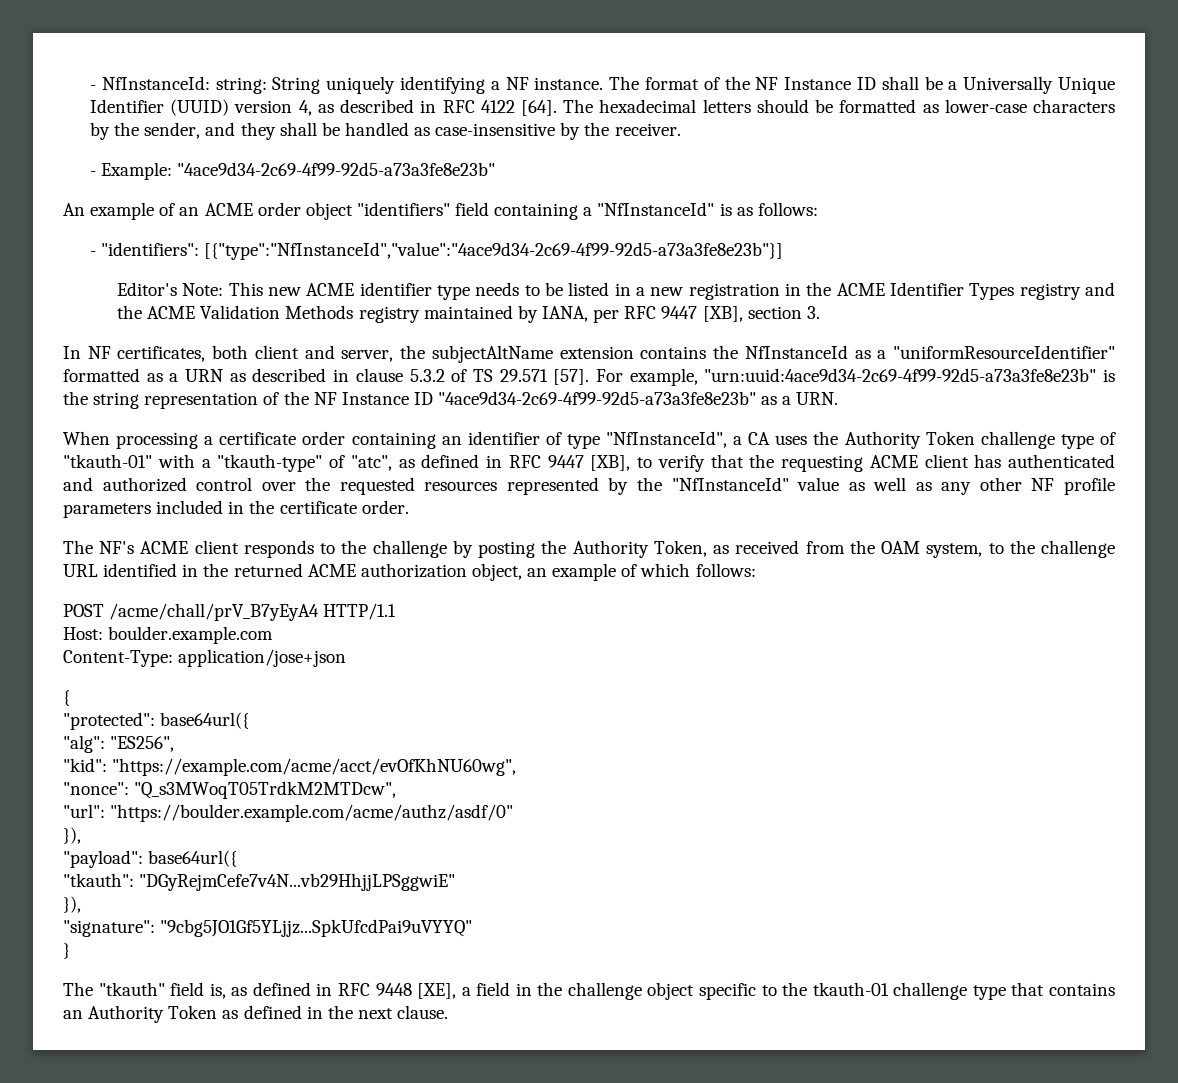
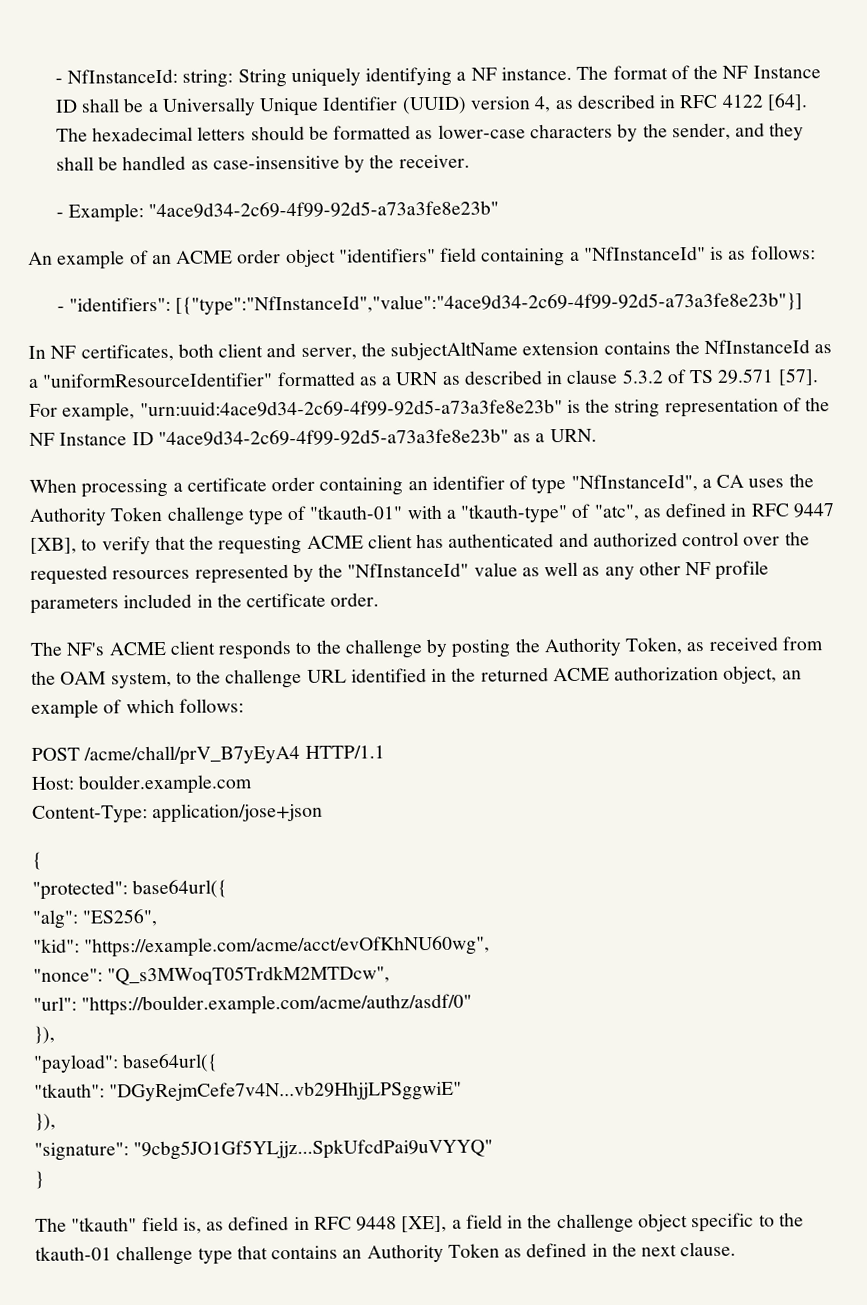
- Editor's Note: This new ACME identifier type needs to be listed in a new registration in the ACME Identifier Types registry and the ACME Validation Methods registry maintained by IANA, per RFC 9447 [XB], section 3.

